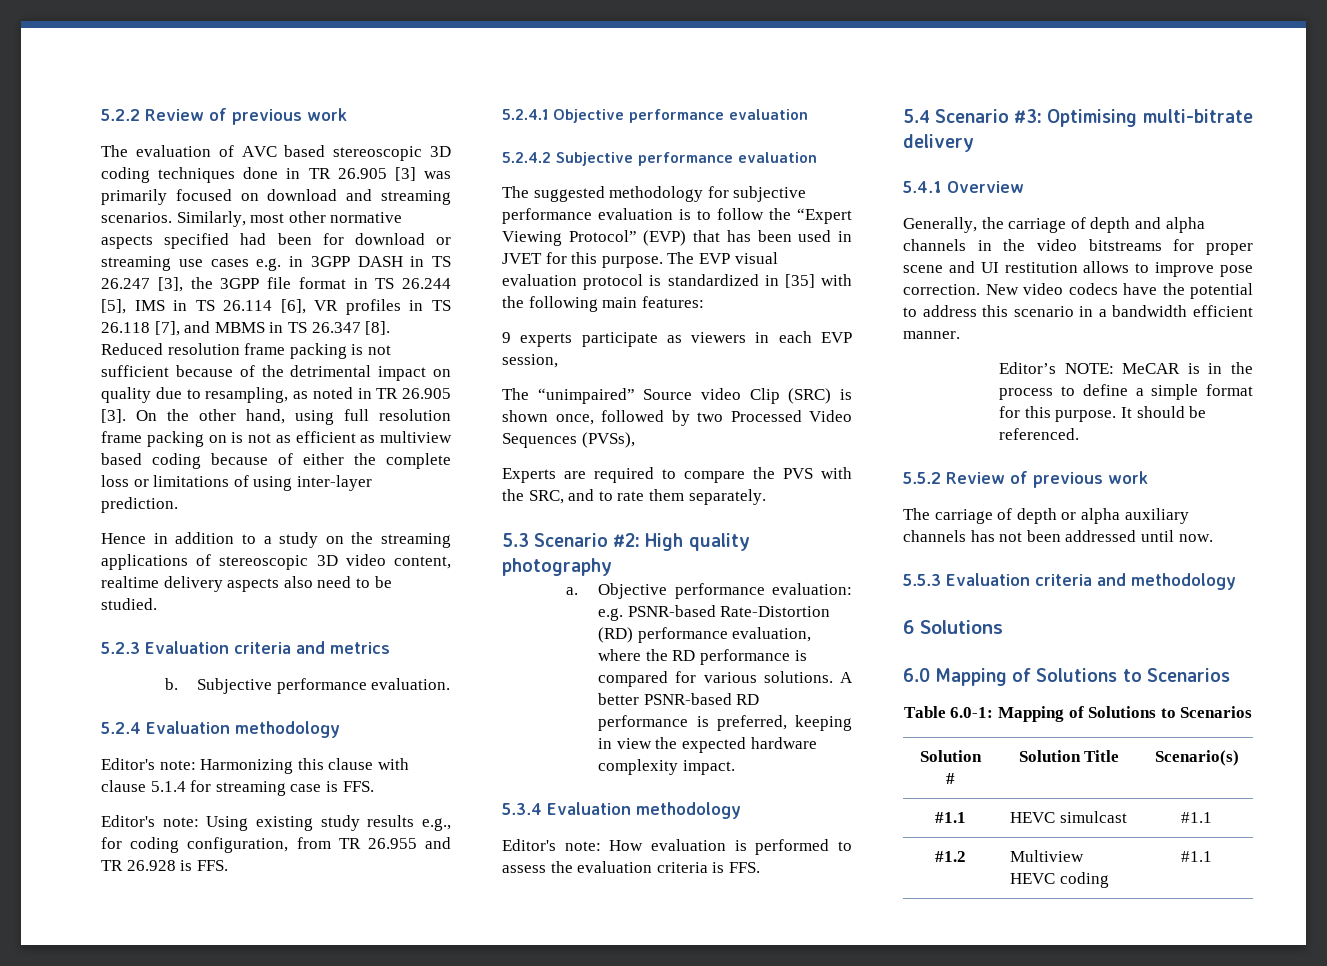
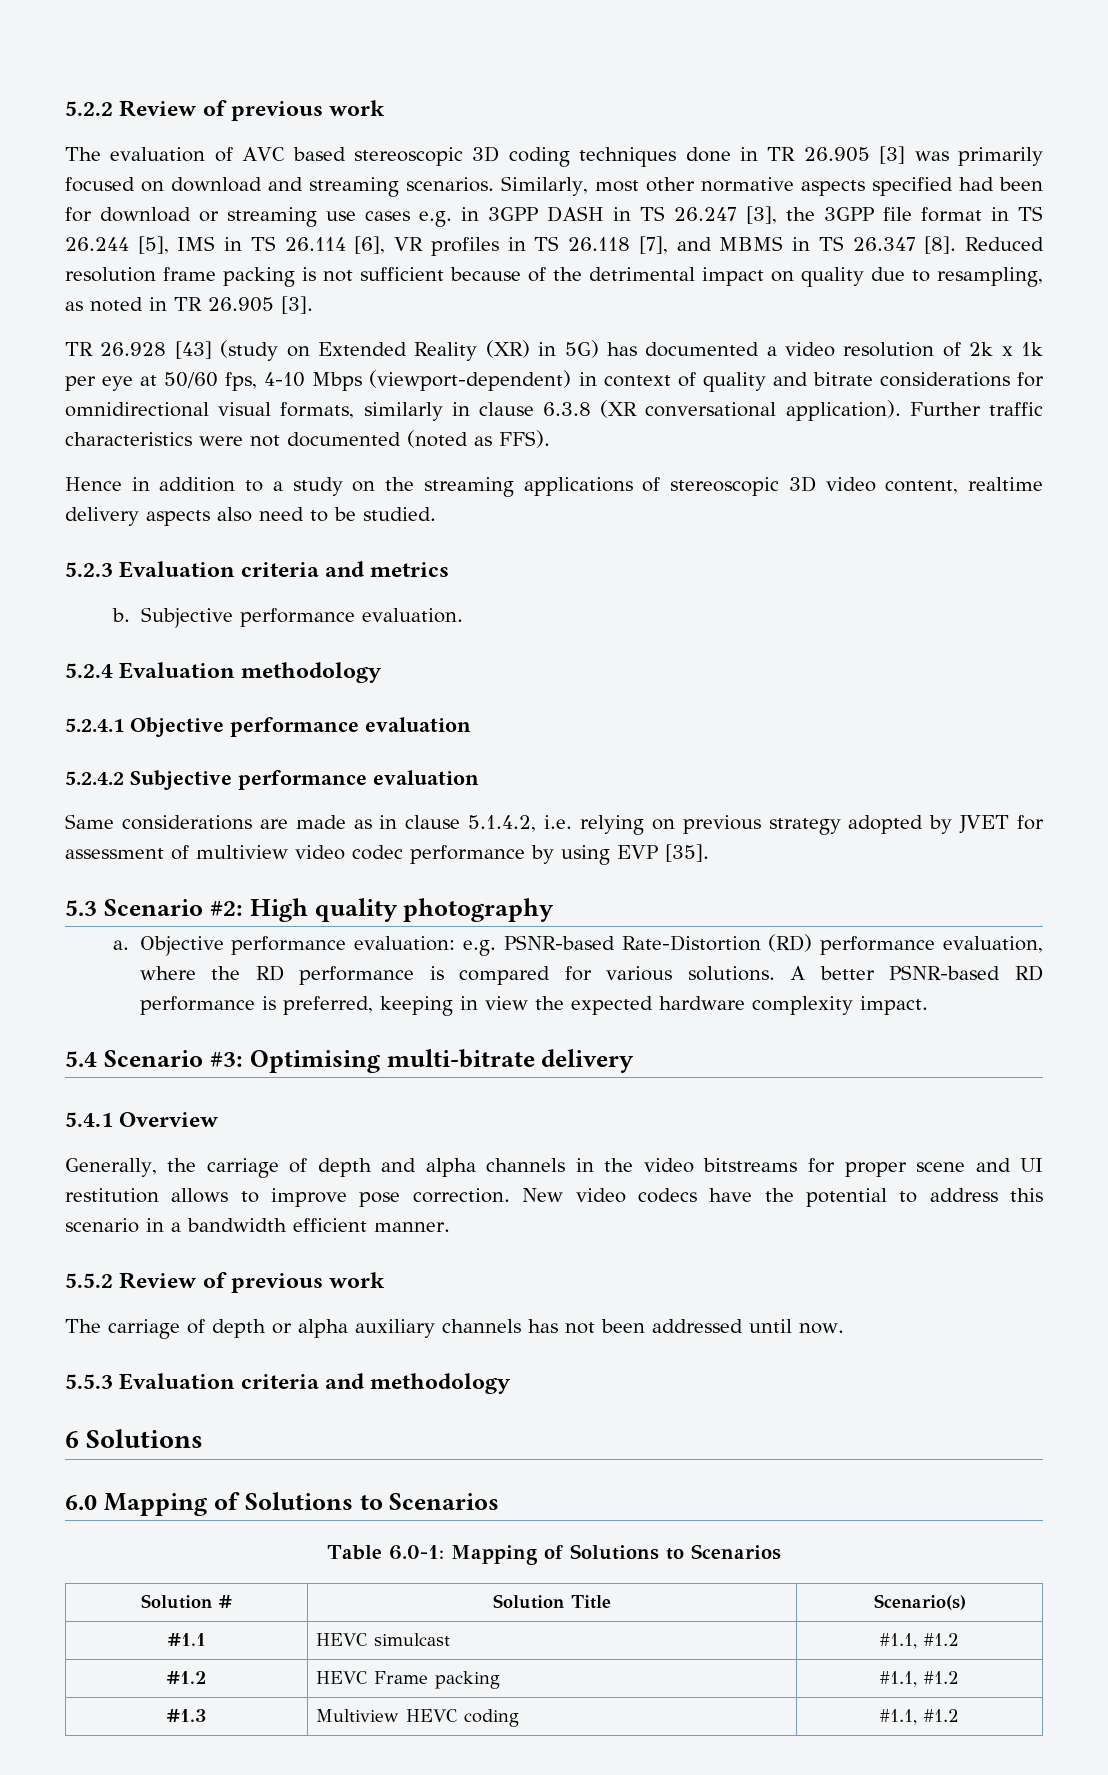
- Reduced resolution frame packing is not sufficient because of the detrimental impact on quality due to resampling, as noted in TR 26.905 [3]. On the other hand, using full resolution frame packing on is not as efficient as multiview based coding because of either the complete loss or limitations of using inter-layer prediction.
+ Reduced resolution frame packing is not sufficient because of the detrimental impact on quality due to resampling, as noted in TR 26.905 [3].
+ TR 26.928 [43] (study on Extended Reality (XR) in 5G) has documented a video resolution of 2k x 1k per eye at 50/60 fps, 4-10 Mbps (viewport-dependent) in context of quality and bitrate considerations for omnidirectional visual formats, similarly in clause 6.3.8 (XR conversational application). Further traffic characteristics were not documented (noted as FFS).
- Editor's note: Harmonizing this clause with clause 5.1.4 for streaming case is FFS.
- Editor's note: Using existing study results e.g., for coding configuration, from TR 26.955 and TR 26.928 is FFS.
- The suggested methodology for subjective performance evaluation is to follow the “Expert Viewing Protocol” (EVP) that has been used in JVET for this purpose. The EVP visual evaluation protocol is standardized in [35] with the following main features:
- 9 experts participate as viewers in each EVP session,
- The “unimpaired” Source video Clip (SRC) is shown once, followed by two Processed Video Sequences (PVSs),
- Experts are required to compare the PVS with the SRC, and to rate them separately.
+ Same considerations are made as in clause 5.1.4.2, i.e. relying on previous strategy adopted by JVET for assessment of multiview video codec performance by using EVP [35].
- 5.3.4 Evaluation methodology
- Editor's note: How evaluation is performed to assess the evaluation criteria is FFS.
- Editor’s NOTE: MeCAR is in the process to define a simple format for this purpose. It should be referenced.
- #1.1 | HEVC simulcast | #1.1
- #1.2 | Multiview HEVC coding | #1.1
+ #1.1 | HEVC simulcast | #1.1, #1.2
+ #1.2 | HEVC Frame packing | #1.1, #1.2
+ #1.3 | Multiview HEVC coding | #1.1, #1.2

